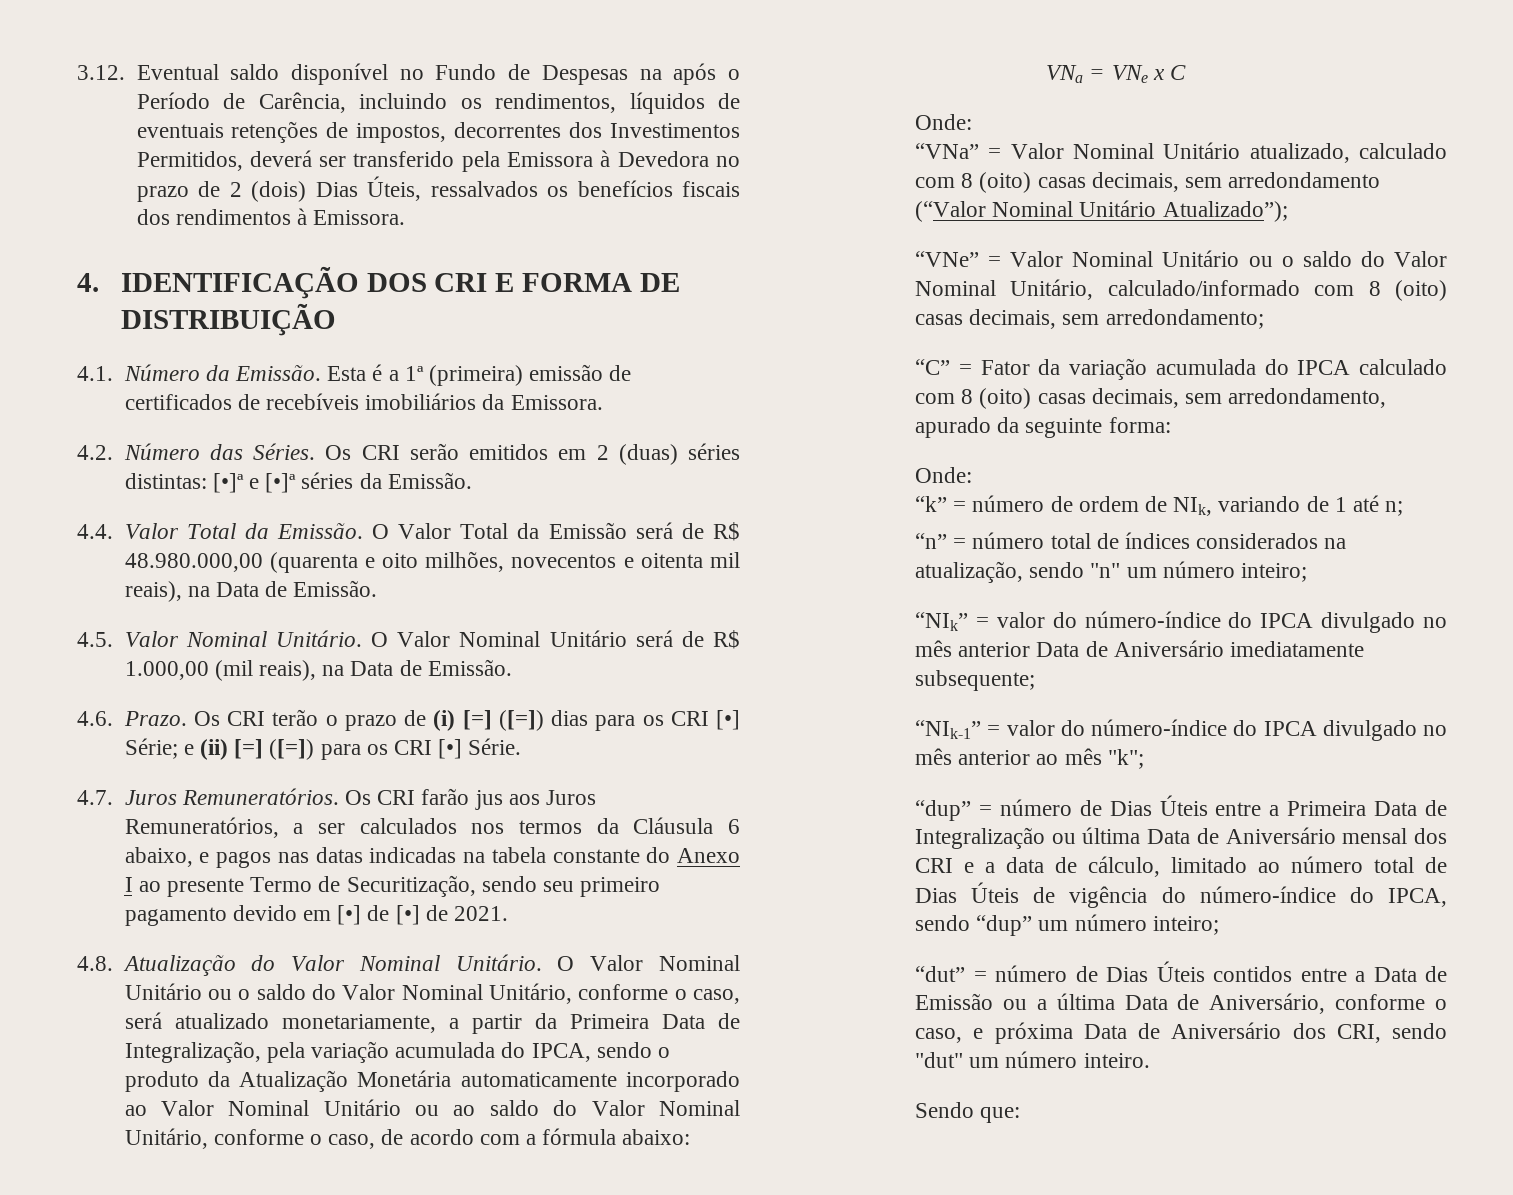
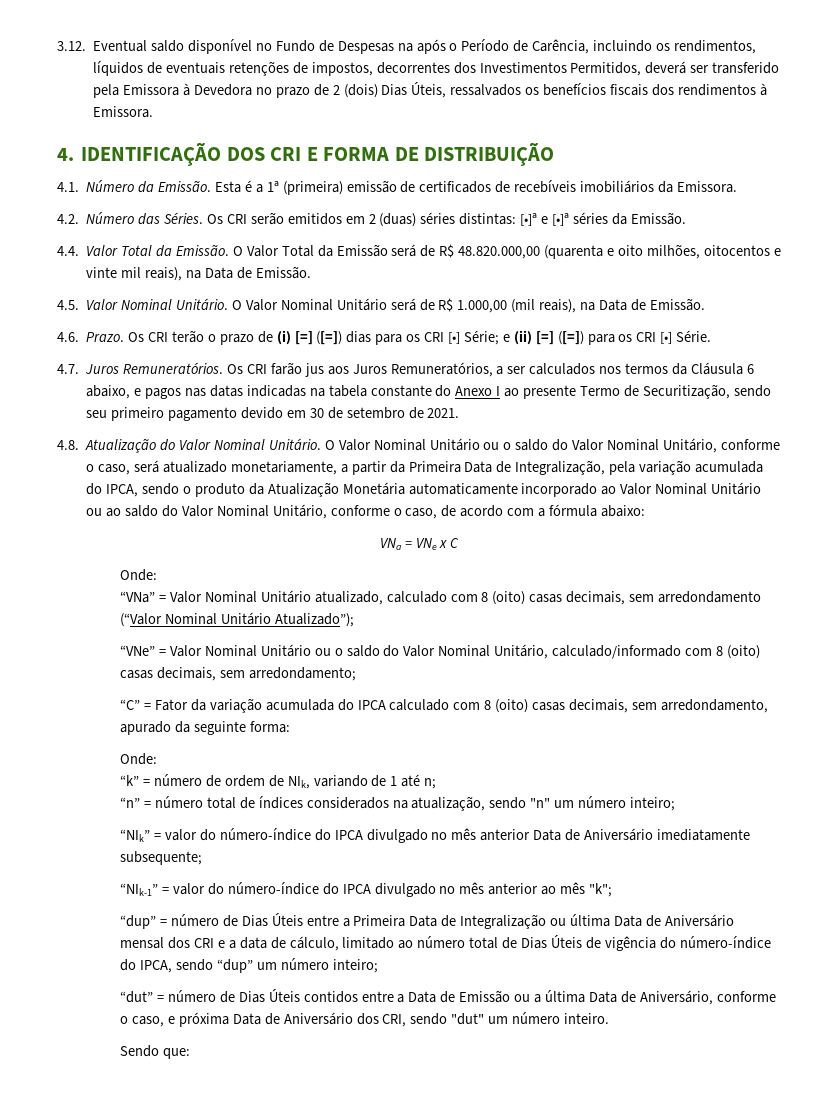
- O Valor Total da Emissão será de R$ 48.980.000,00 (quarenta e oito milhões, novecentos e oitenta mil reais), na Data de Emissão.
+ O Valor Total da Emissão será de R$ 48.820.000,00 (quarenta e oito milhões, oitocentos e vinte mil reais), na Data de Emissão.
- Os CRI farão jus aos Juros Remuneratórios, a ser calculados nos termos da Cláusula 6 abaixo, e pagos nas datas indicadas na tabela constante do Anexo I ao presente Termo de Securitização, sendo seu primeiro pagamento devido em [•] de [•] de 2021.
+ Os CRI farão jus aos Juros Remuneratórios, a ser calculados nos termos da Cláusula 6 abaixo, e pagos nas datas indicadas na tabela constante do Anexo I ao presente Termo de Securitização, sendo seu primeiro pagamento devido em 30 de setembro de 2021.

